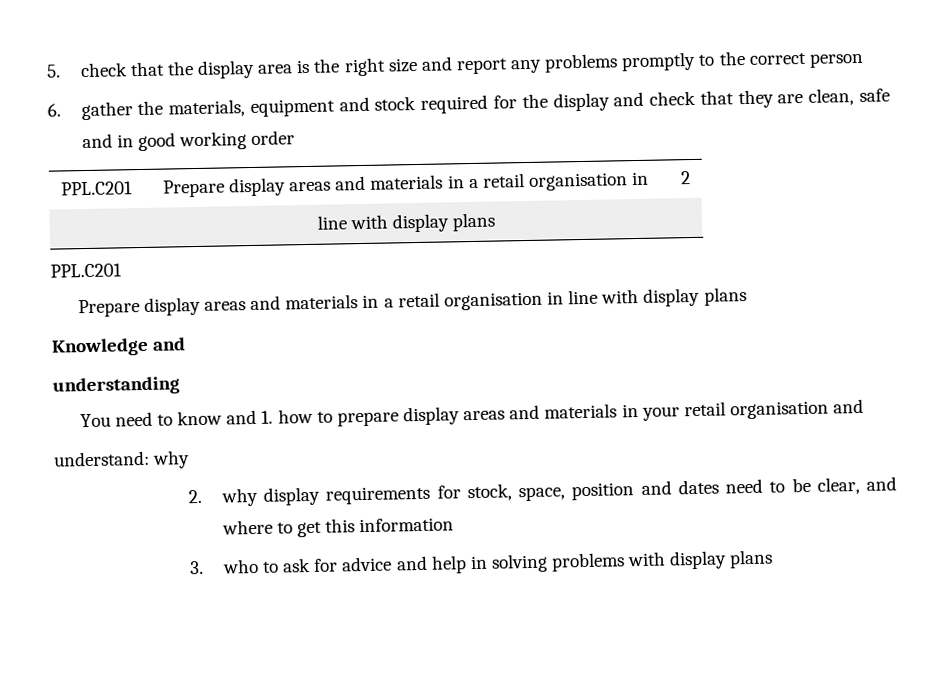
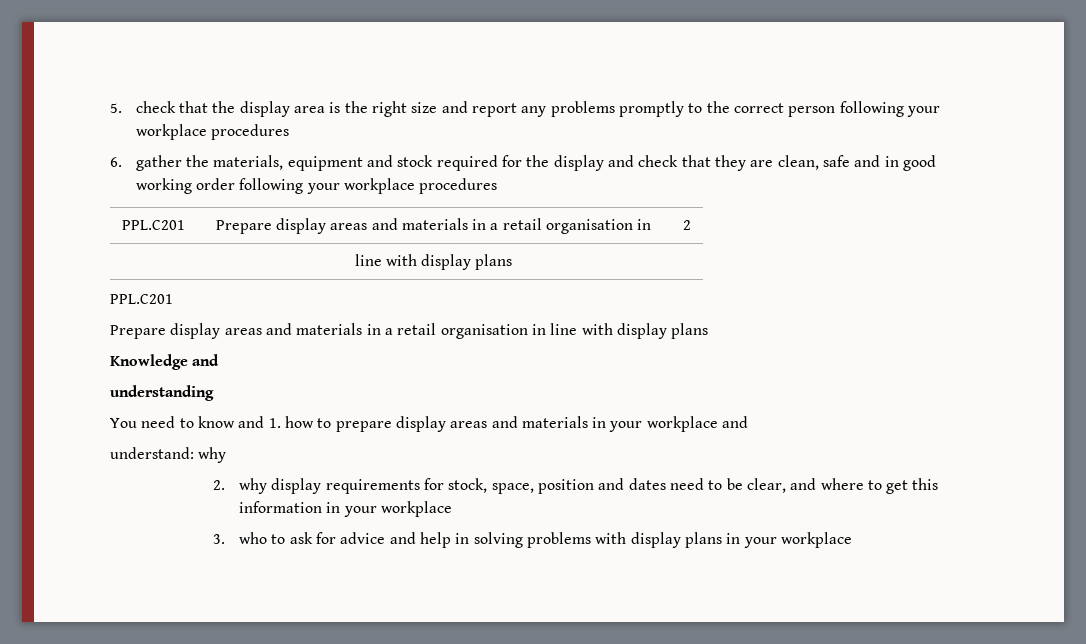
- 5. check that the display area is the right size and report any problems promptly to the correct person
+ 5. check that the display area is the right size and report any problems promptly to the correct person following your workplace procedures
- 6. gather the materials, equipment and stock required for the display and check that they are clean, safe and in good working order
+ 6. gather the materials, equipment and stock required for the display and check that they are clean, safe and in good working order following your workplace procedures
- You need to know and 1. how to prepare display areas and materials in your retail organisation and
+ You need to know and 1. how to prepare display areas and materials in your workplace and
- 2. why display requirements for stock, space, position and dates need to be clear, and where to get this information
+ 2. why display requirements for stock, space, position and dates need to be clear, and where to get this information in your workplace
- 3. who to ask for advice and help in solving problems with display plans
+ 3. who to ask for advice and help in solving problems with display plans in your workplace

